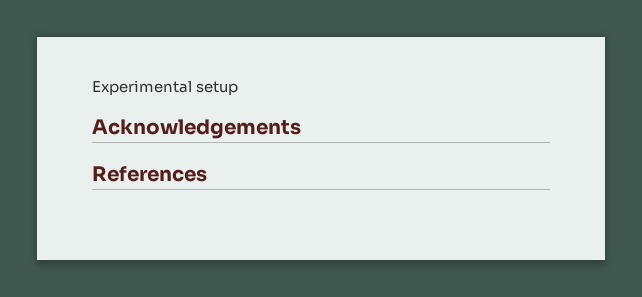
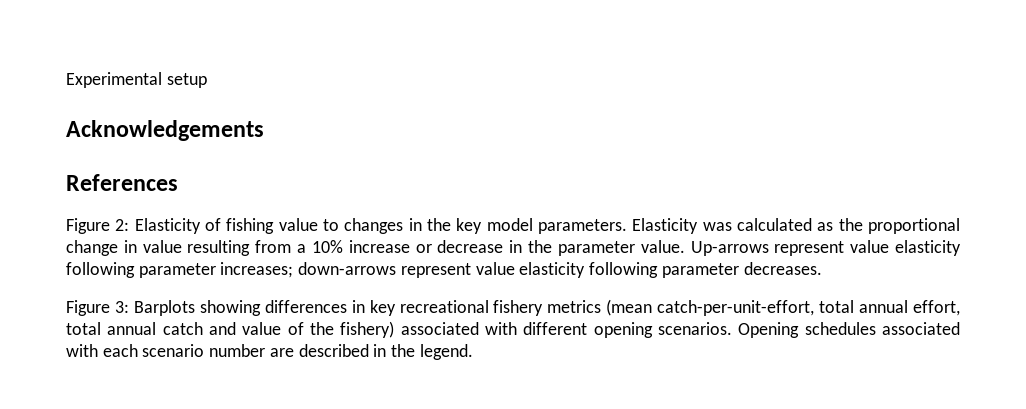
+ Figure 2: Elasticity of fishing value to changes in the key model parameters. Elasticity was calculated as the proportional change in value resulting from a 10% increase or decrease in the parameter value. Up-arrows represent value elasticity following parameter increases; down-arrows represent value elasticity following parameter decreases.
+ Figure 3: Barplots showing differences in key recreational fishery metrics (mean catch-per-unit-effort, total annual effort, total annual catch and value of the fishery) associated with different opening scenarios. Opening schedules associated with each scenario number are described in the legend.

